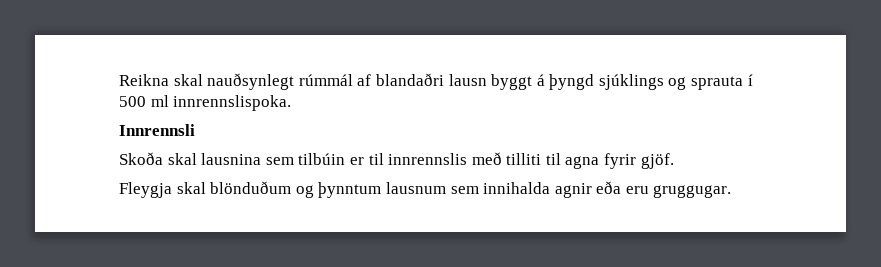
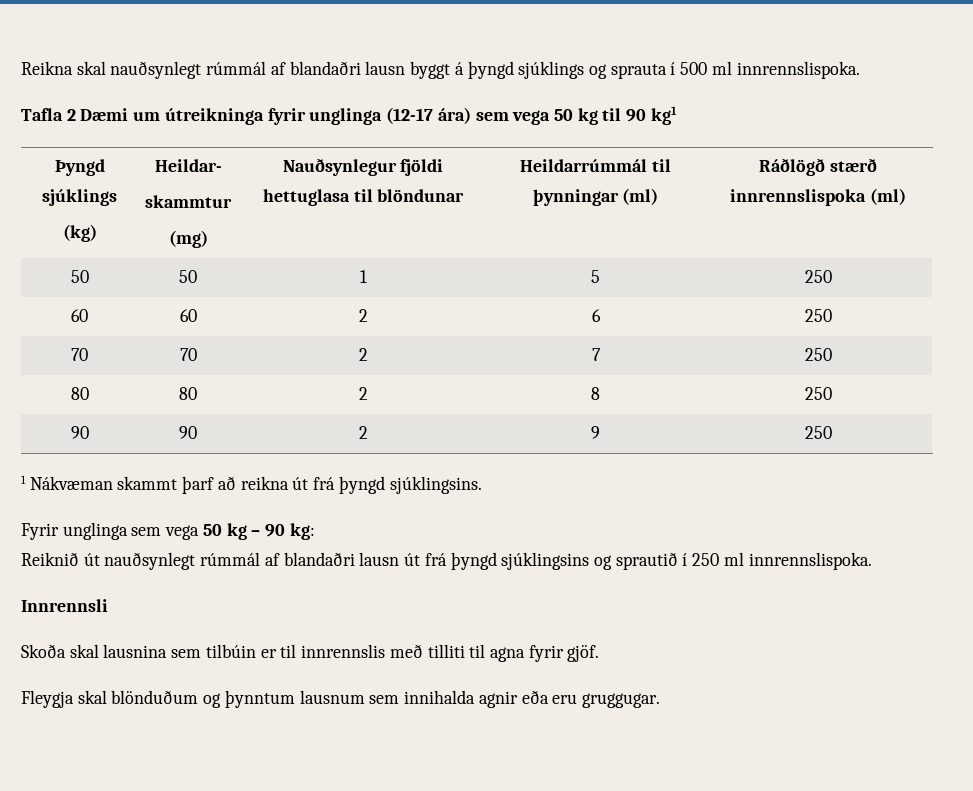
+ Tafla 2 Dæmi um útreikninga fyrir unglinga (12-17 ára) sem vega 50 kg til 90 kg1
+ Þyngd sjúklings
+ (kg) | Heildar-
+ skammtur
+ (mg) | Nauðsynlegur fjöldi hettuglasa til blöndunar | Heildarrúmmál til þynningar (ml) | Ráðlögð stærð innrennslispoka (ml)
+ 50 | 50 | 1 | 5 | 250
+ 60 | 60 | 2 | 6 | 250
+ 70 | 70 | 2 | 7 | 250
+ 80 | 80 | 2 | 8 | 250
+ 90 | 90 | 2 | 9 | 250
+ 1 Nákvæman skammt þarf að reikna út frá þyngd sjúklingsins.
+ Fyrir unglinga sem vega 50 kg – 90 kg:
+ Reiknið út nauðsynlegt rúmmál af blandaðri lausn út frá þyngd sjúklingsins og sprautið í 250 ml innrennslispoka.

